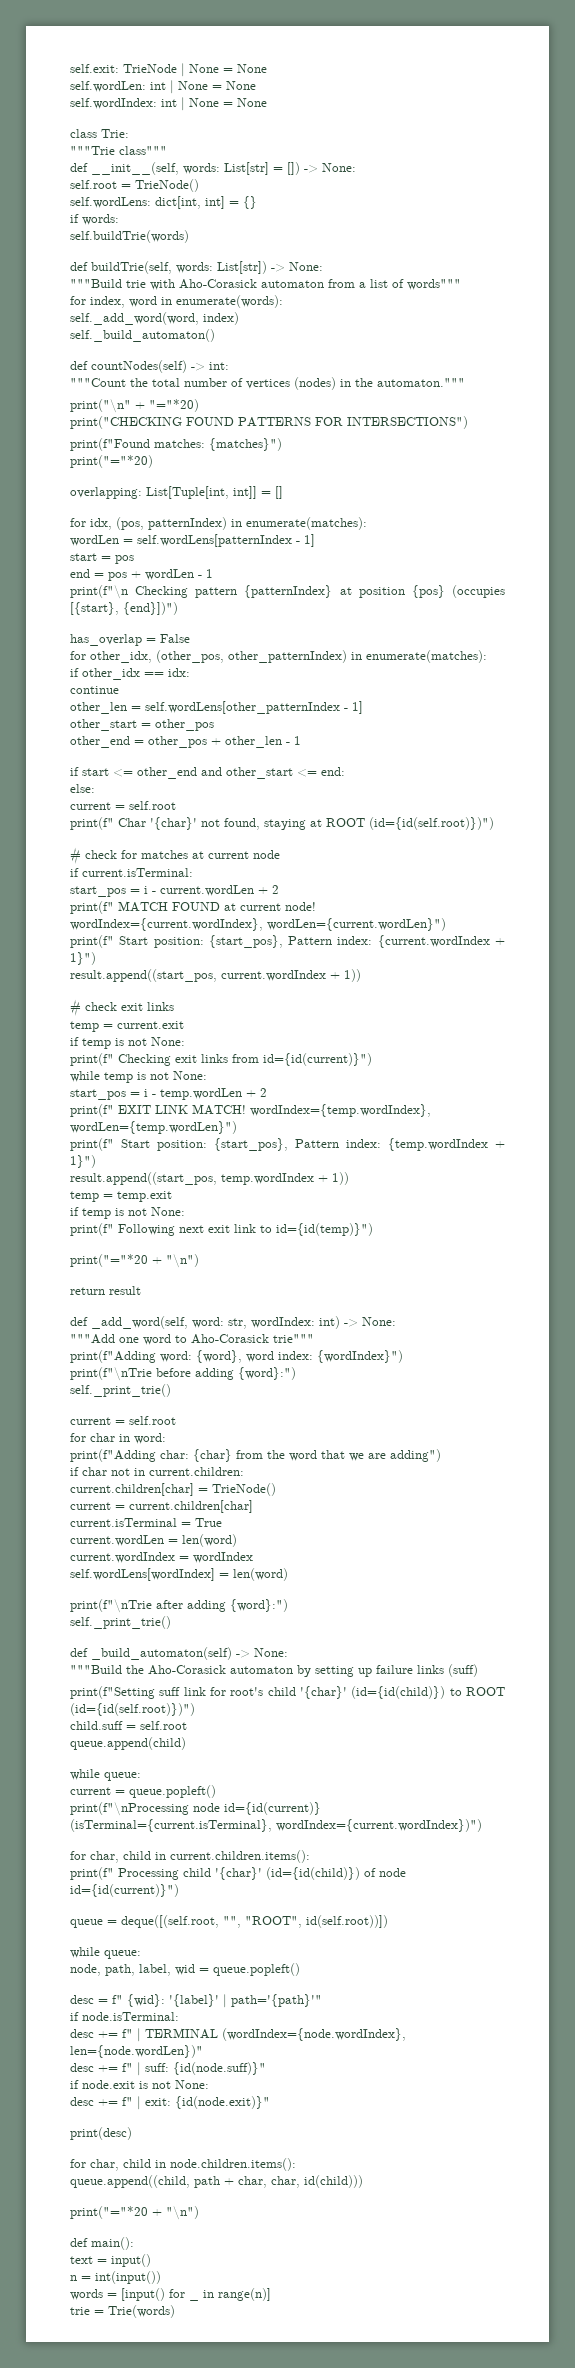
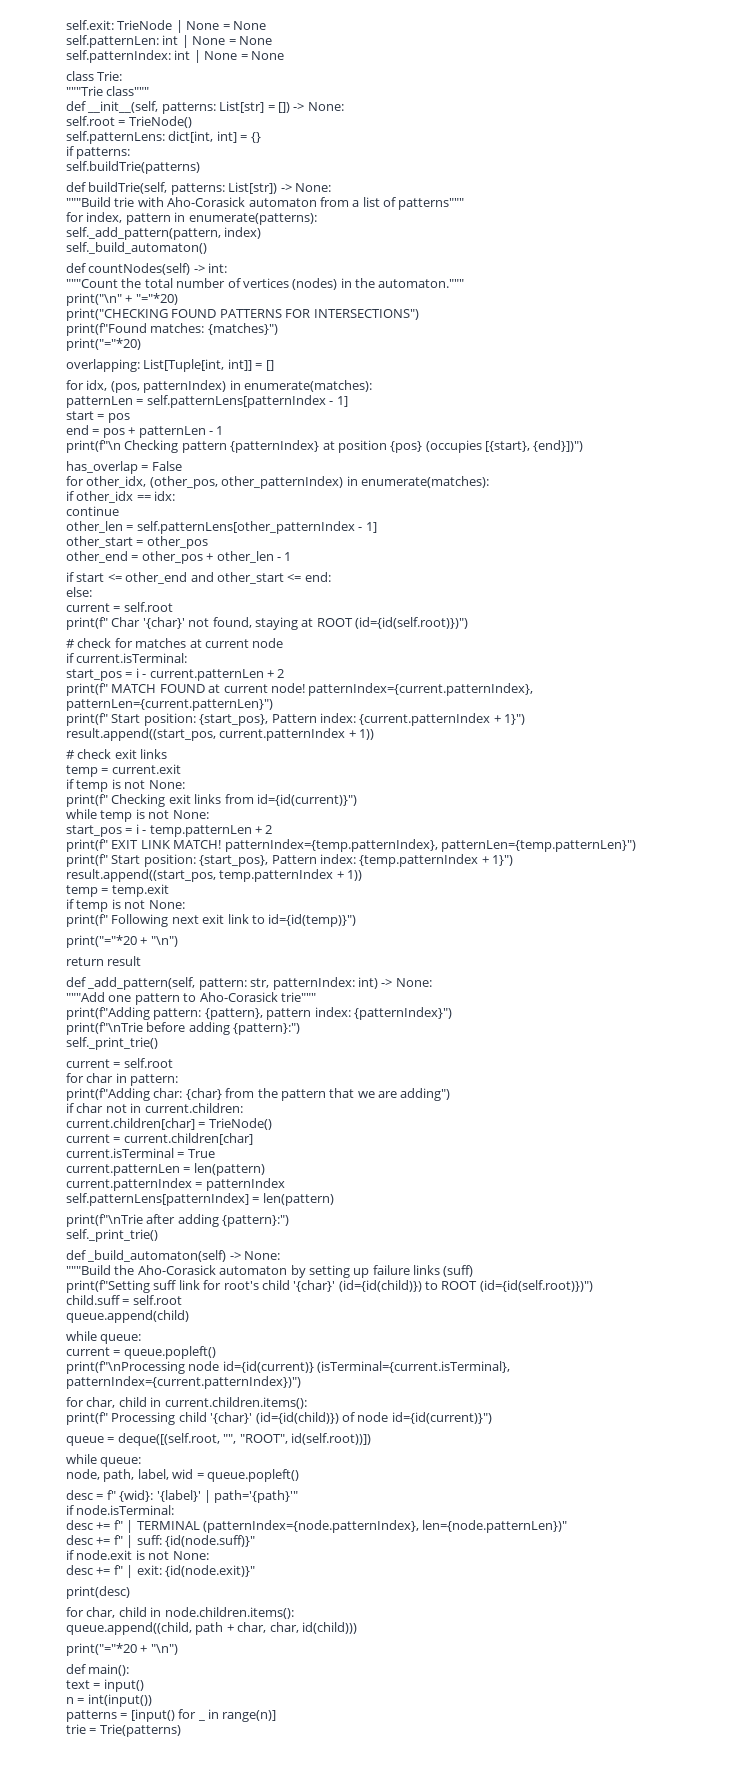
- self.wordLen: int | None = None
- self.wordIndex: int | None = None
+ self.patternLen: int | None = None
+ self.patternIndex: int | None = None
- def __init__(self, words: List[str] = []) -> None:
+ def __init__(self, patterns: List[str] = []) -> None:
- self.wordLens: dict[int, int] = {}
+ self.patternLens: dict[int, int] = {}
- if words:
- self.buildTrie(words)
+ if patterns:
+ self.buildTrie(patterns)
- def buildTrie(self, words: List[str]) -> None:
+ def buildTrie(self, patterns: List[str]) -> None:
- """Build trie with Aho-Corasick automaton from a list of words"""
+ """Build trie with Aho-Corasick automaton from a list of patterns"""
- for index, word in enumerate(words):
- self._add_word(word, index)
+ for index, pattern in enumerate(patterns):
+ self._add_pattern(pattern, index)
- wordLen = self.wordLens[patternIndex - 1]
+ patternLen = self.patternLens[patternIndex - 1]
- end = pos + wordLen - 1
+ end = pos + patternLen - 1
- other_len = self.wordLens[other_patternIndex - 1]
+ other_len = self.patternLens[other_patternIndex - 1]
- start_pos = i - current.wordLen + 2
+ start_pos = i - current.patternLen + 2
- print(f" MATCH FOUND at current node! wordIndex={current.wordIndex}, wordLen={current.wordLen}")
- print(f" Start position: {start_pos}, Pattern index: {current.wordIndex + 1}")
- result.append((start_pos, current.wordIndex + 1))
+ print(f" MATCH FOUND at current node! patternIndex={current.patternIndex}, patternLen={current.patternLen}")
+ print(f" Start position: {start_pos}, Pattern index: {current.patternIndex + 1}")
+ result.append((start_pos, current.patternIndex + 1))
- start_pos = i - temp.wordLen + 2
+ start_pos = i - temp.patternLen + 2
- print(f" EXIT LINK MATCH! wordIndex={temp.wordIndex}, wordLen={temp.wordLen}")
- print(f" Start position: {start_pos}, Pattern index: {temp.wordIndex + 1}")
- result.append((start_pos, temp.wordIndex + 1))
+ print(f" EXIT LINK MATCH! patternIndex={temp.patternIndex}, patternLen={temp.patternLen}")
+ print(f" Start position: {start_pos}, Pattern index: {temp.patternIndex + 1}")
+ result.append((start_pos, temp.patternIndex + 1))
- def _add_word(self, word: str, wordIndex: int) -> None:
+ def _add_pattern(self, pattern: str, patternIndex: int) -> None:
- """Add one word to Aho-Corasick trie"""
+ """Add one pattern to Aho-Corasick trie"""
- print(f"Adding word: {word}, word index: {wordIndex}")
+ print(f"Adding pattern: {pattern}, pattern index: {patternIndex}")
- print(f"\nTrie before adding {word}:")
+ print(f"\nTrie before adding {pattern}:")
- for char in word:
+ for char in pattern:
- print(f"Adding char: {char} from the word that we are adding")
+ print(f"Adding char: {char} from the pattern that we are adding")
- current.wordLen = len(word)
- current.wordIndex = wordIndex
- self.wordLens[wordIndex] = len(word)
+ current.patternLen = len(pattern)
+ current.patternIndex = patternIndex
+ self.patternLens[patternIndex] = len(pattern)
- print(f"\nTrie after adding {word}:")
+ print(f"\nTrie after adding {pattern}:")
- print(f"\nProcessing node id={id(current)} (isTerminal={current.isTerminal}, wordIndex={current.wordIndex})")
+ print(f"\nProcessing node id={id(current)} (isTerminal={current.isTerminal}, patternIndex={current.patternIndex})")
- desc += f" | TERMINAL (wordIndex={node.wordIndex}, len={node.wordLen})"
+ desc += f" | TERMINAL (patternIndex={node.patternIndex}, len={node.patternLen})"
- words = [input() for _ in range(n)]
+ patterns = [input() for _ in range(n)]
- trie = Trie(words)
+ trie = Trie(patterns)

